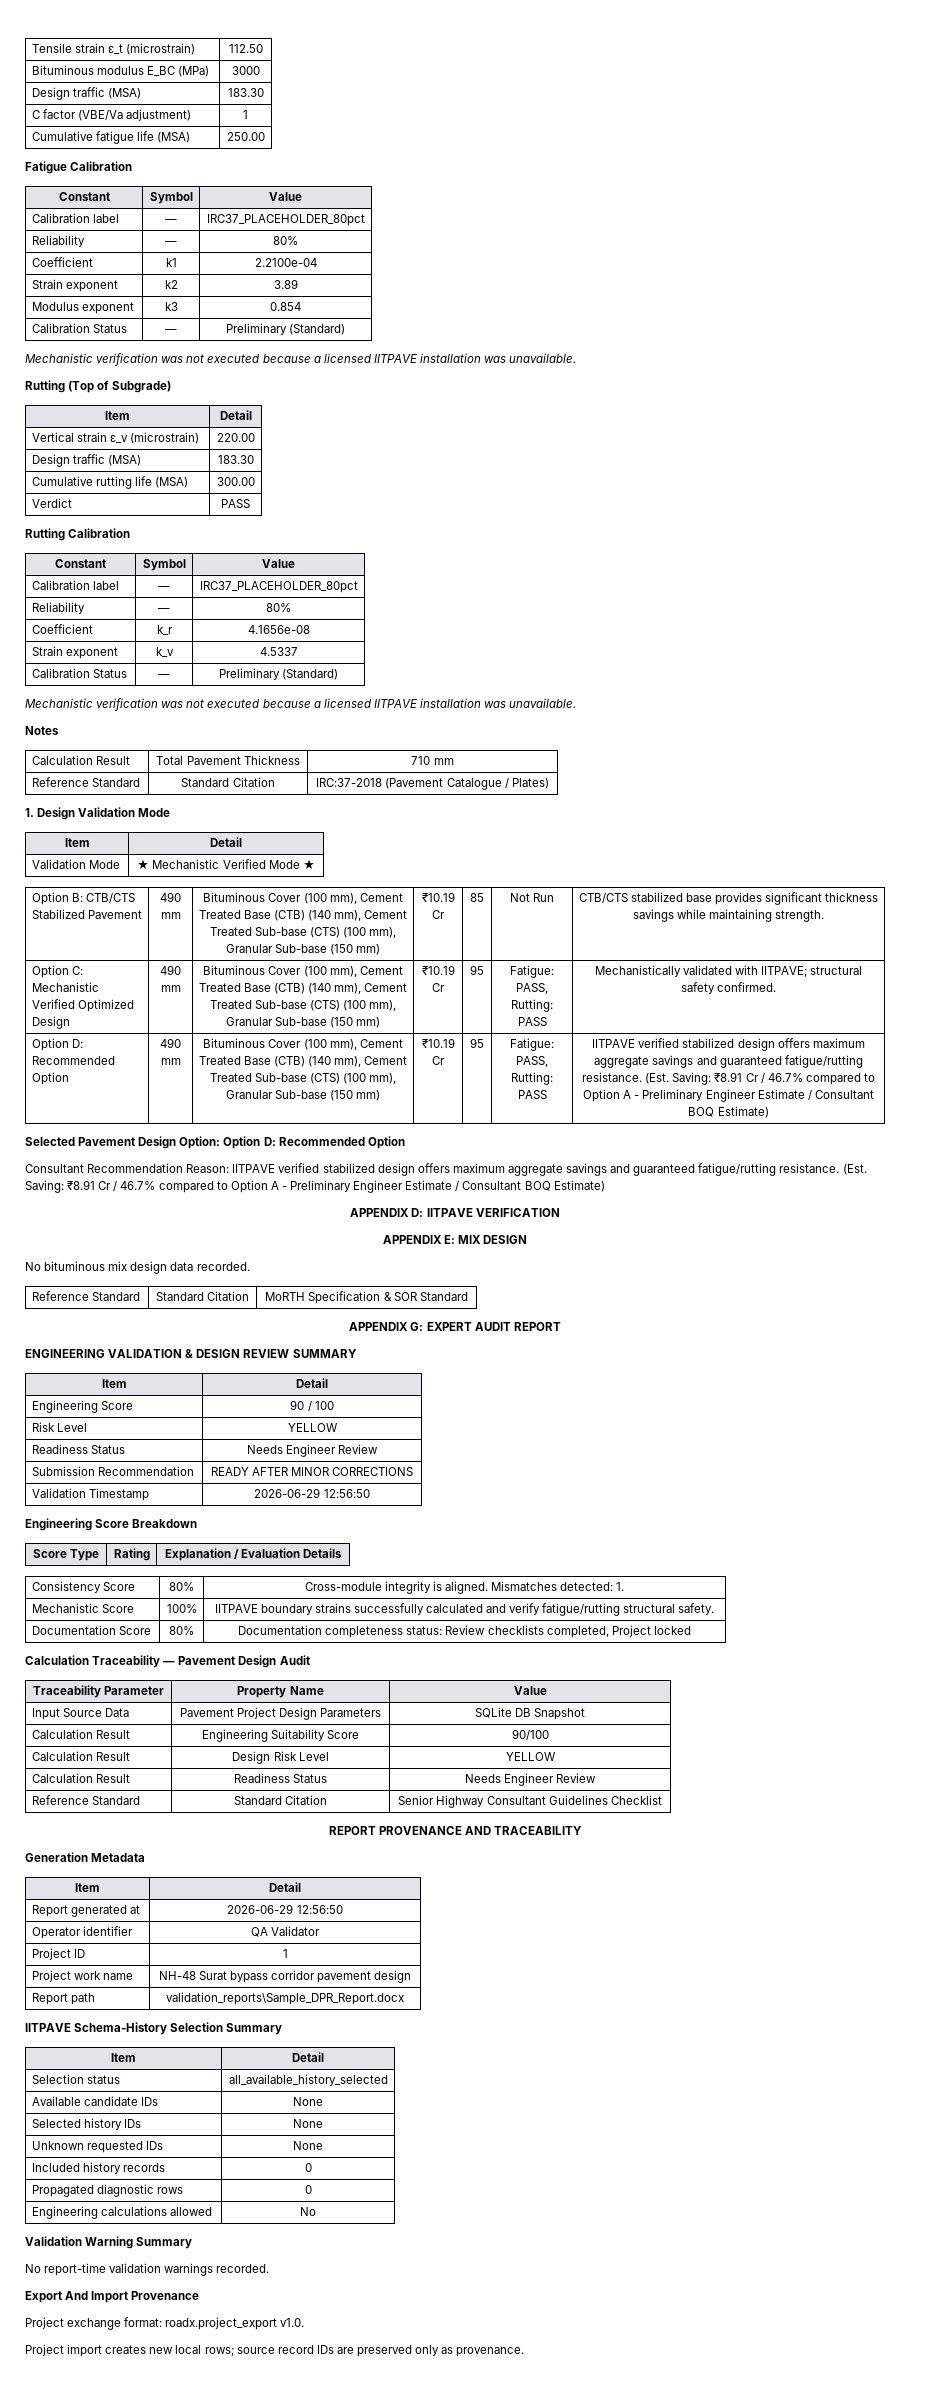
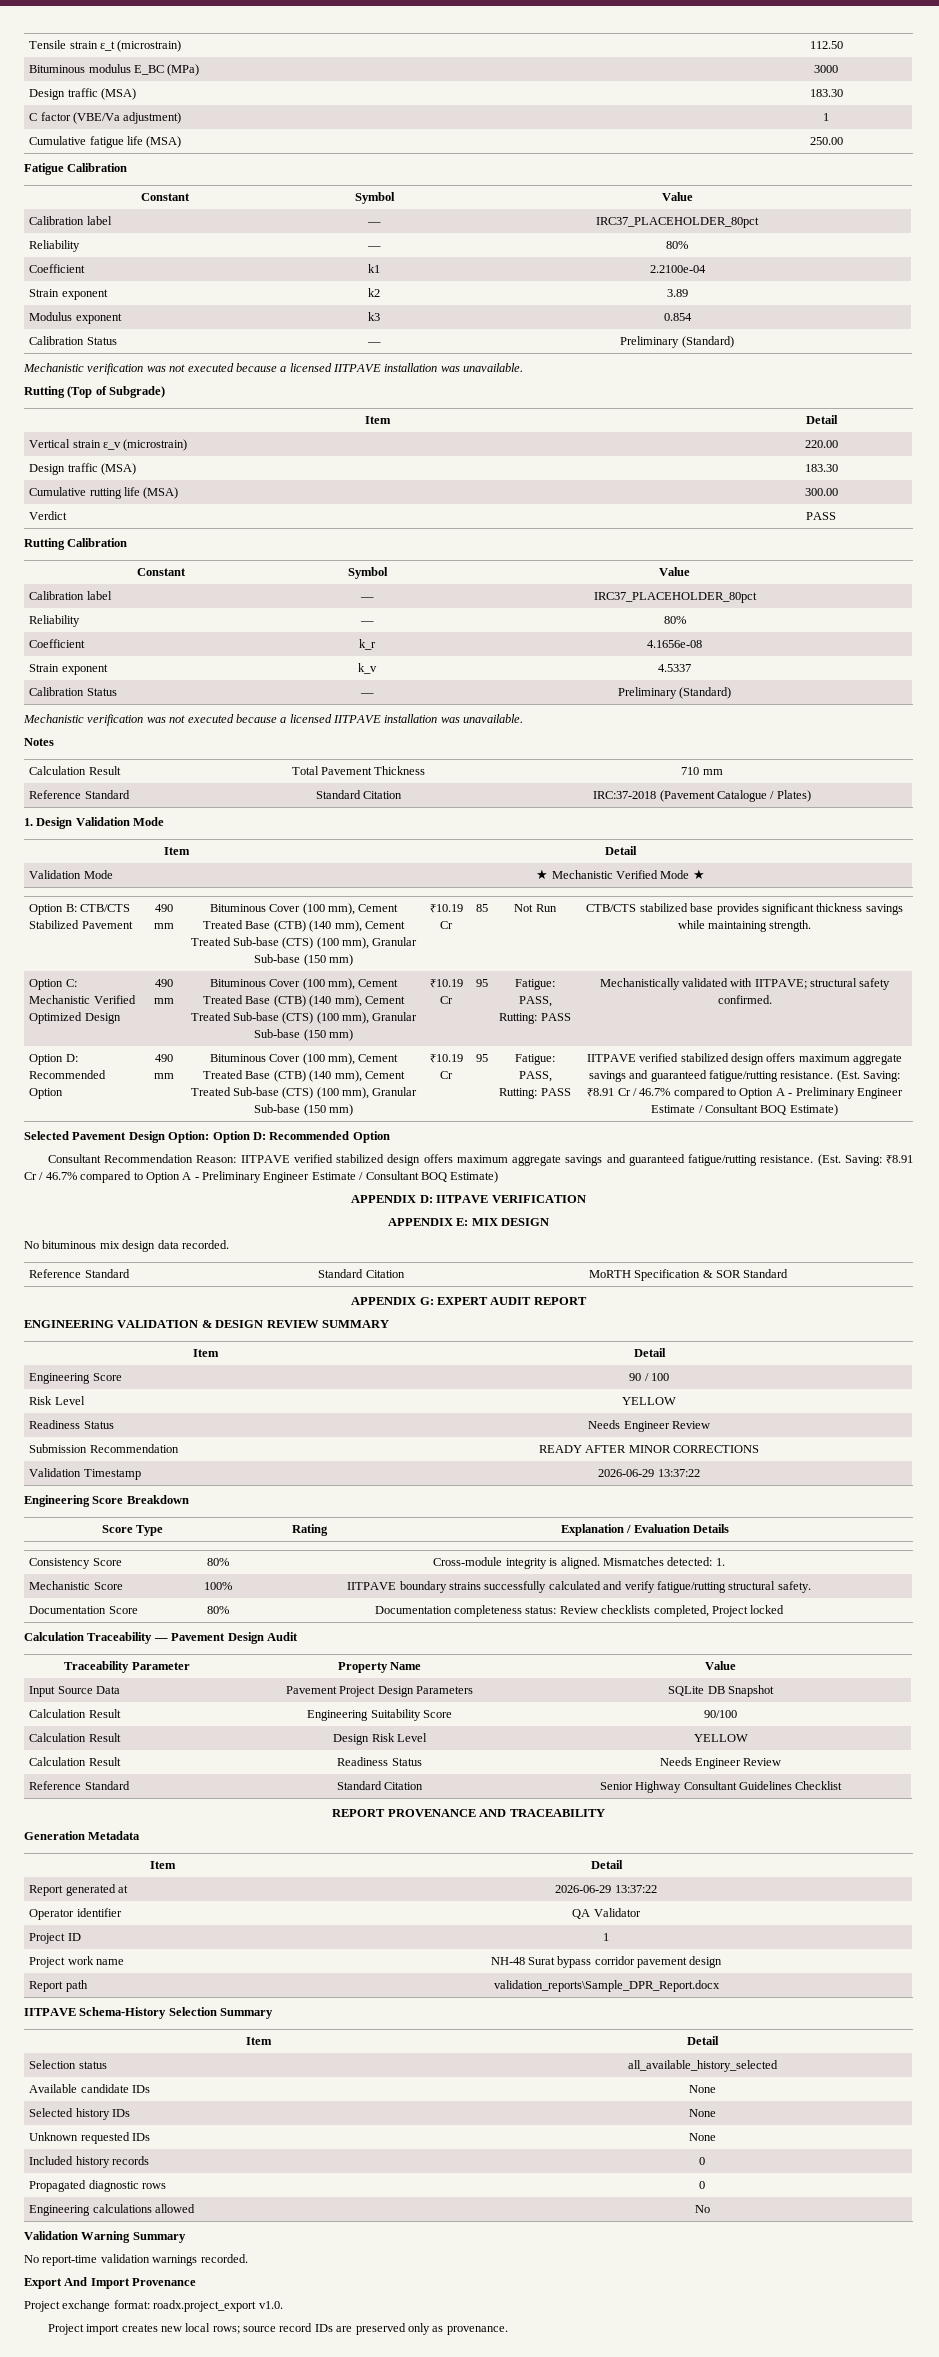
- Validation Timestamp | 2026-06-29 12:56:50
+ Validation Timestamp | 2026-06-29 13:37:22
- Report generated at | 2026-06-29 12:56:50
+ Report generated at | 2026-06-29 13:37:22

